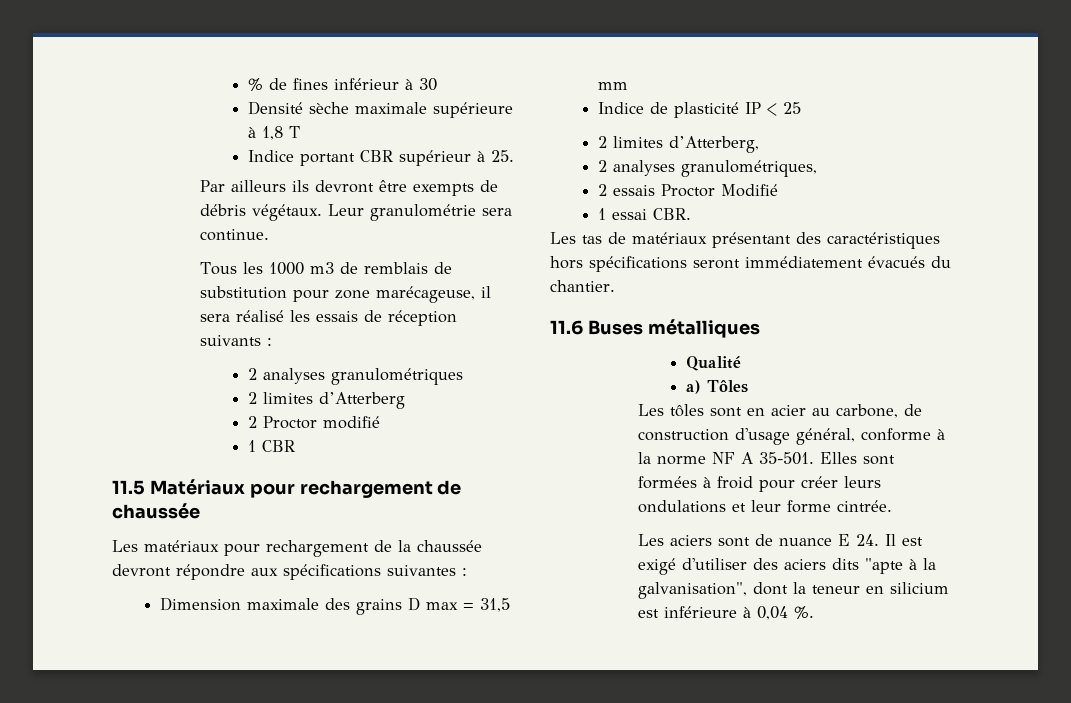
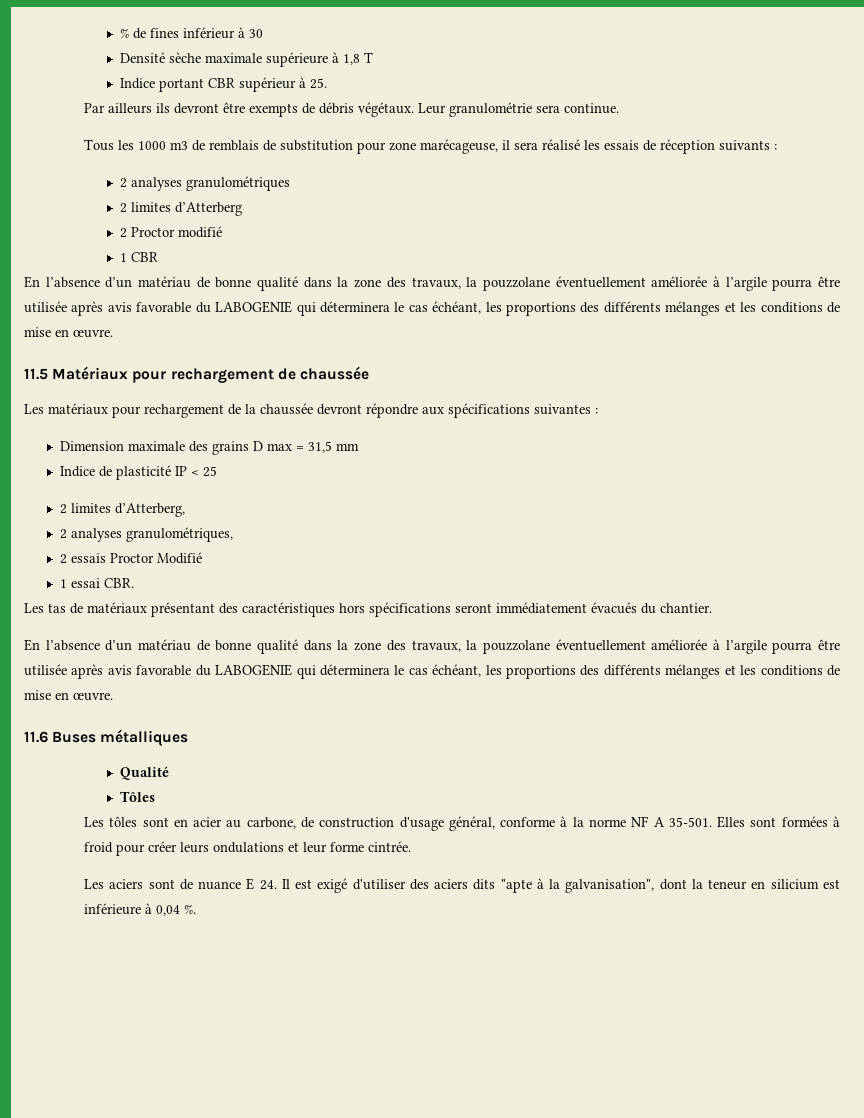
  1 CBR
+ En l’absence d’un matériau de bonne qualité dans la zone des travaux, la pouzzolane éventuellement améliorée à l’argile pourra être utilisée après avis favorable du LABOGENIE qui déterminera le cas échéant, les proportions des différents mélanges et les conditions de mise en œuvre.
  Les tas de matériaux présentant des caractéristiques hors spécifications seront immédiatement évacués du chantier.
+ En l’absence d’un matériau de bonne qualité dans la zone des travaux, la pouzzolane éventuellement améliorée à l’argile pourra être utilisée après avis favorable du LABOGENIE qui déterminera le cas échéant, les proportions des différents mélanges et les conditions de mise en œuvre.
- a) Tôles
+ Tôles

